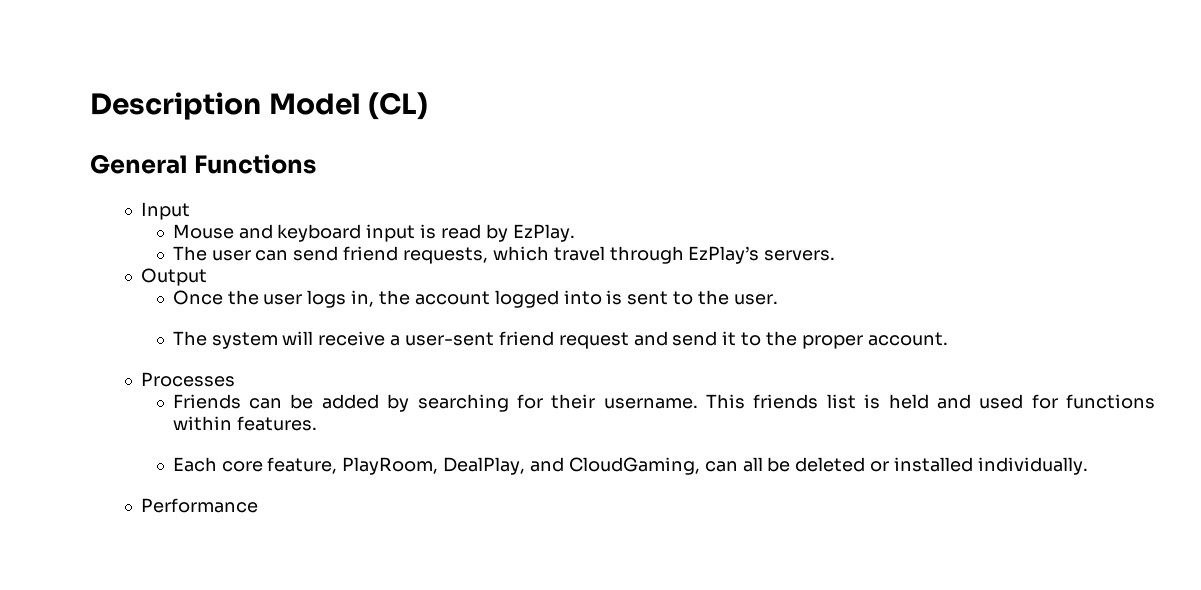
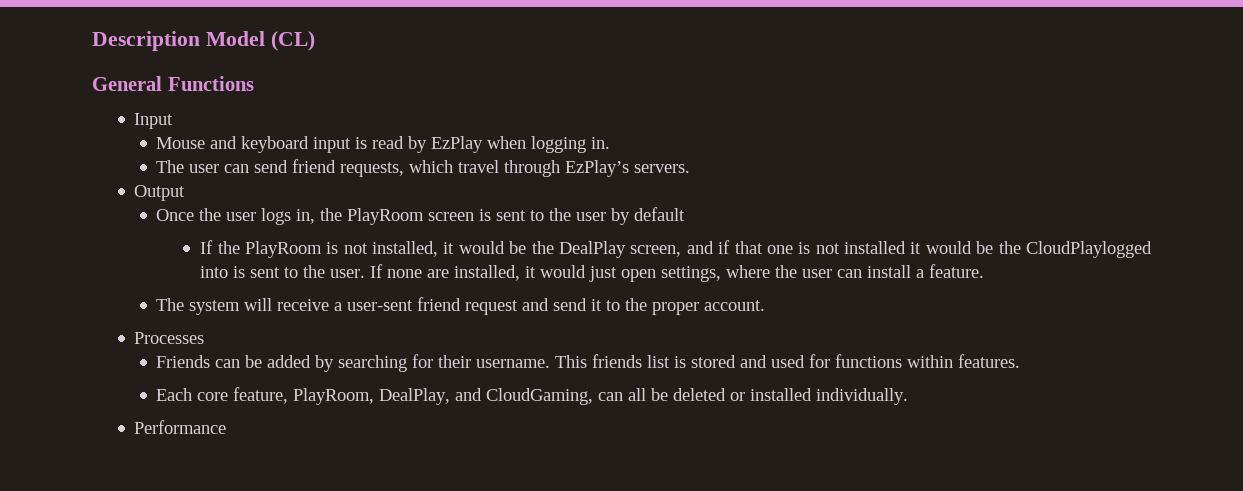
- Mouse and keyboard input is read by EzPlay.
+ Mouse and keyboard input is read by EzPlay when logging in.
- Once the user logs in, the account logged into is sent to the user.
+ Once the user logs in, the PlayRoom screen is sent to the user by default
+ If the PlayRoom is not installed, it would be the DealPlay screen, and if that one is not installed it would be the CloudPlaylogged into is sent to the user. If none are installed, it would just open settings, where the user can install a feature.
- This friends list is held and used for functions within features.
+ This friends list is stored and used for functions within features.

